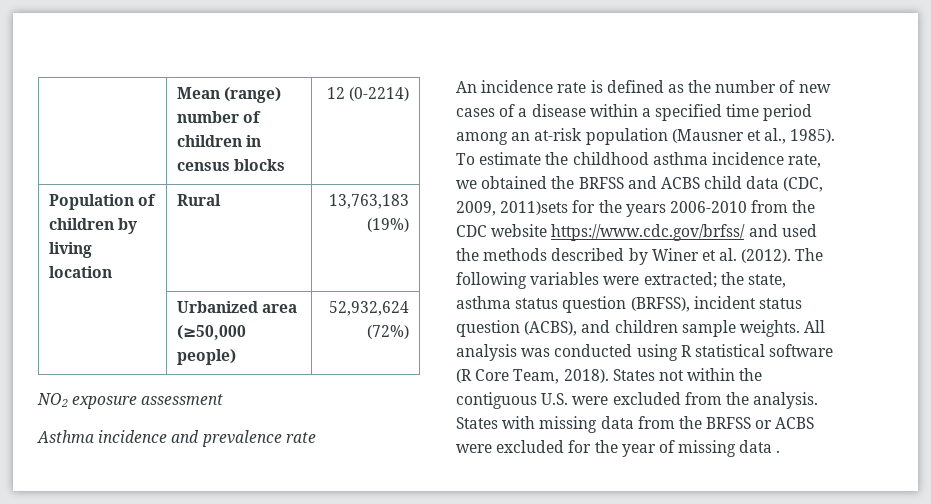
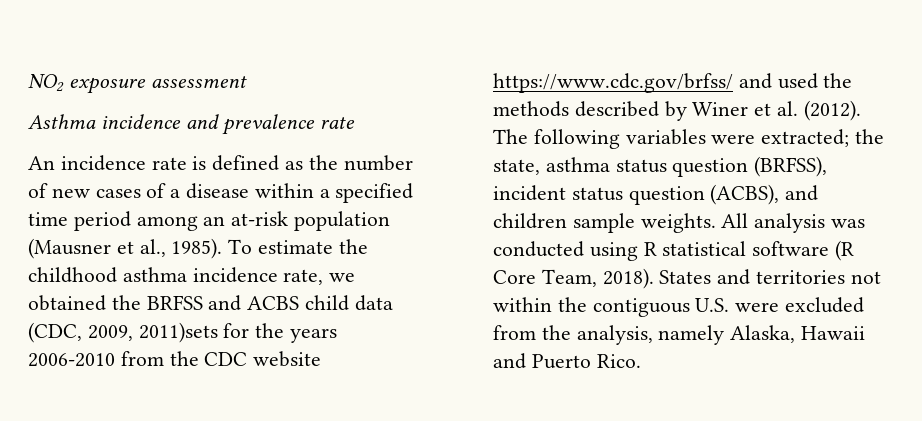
- | Mean (range) number of children in census blocks | 12 (0-2214)
- Population of children by living location | Rural | 13,763,183 (19%)
- | Urbanized area (≥50,000 people) | 52,932,624 (72%)
- States not within the contiguous U.S. were excluded from the analysis. States with missing data from the BRFSS or ACBS were excluded for the year of missing data .
+ States and territories not within the contiguous U.S. were excluded from the analysis, namely Alaska, Hawaii and Puerto Rico.

